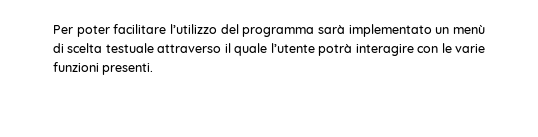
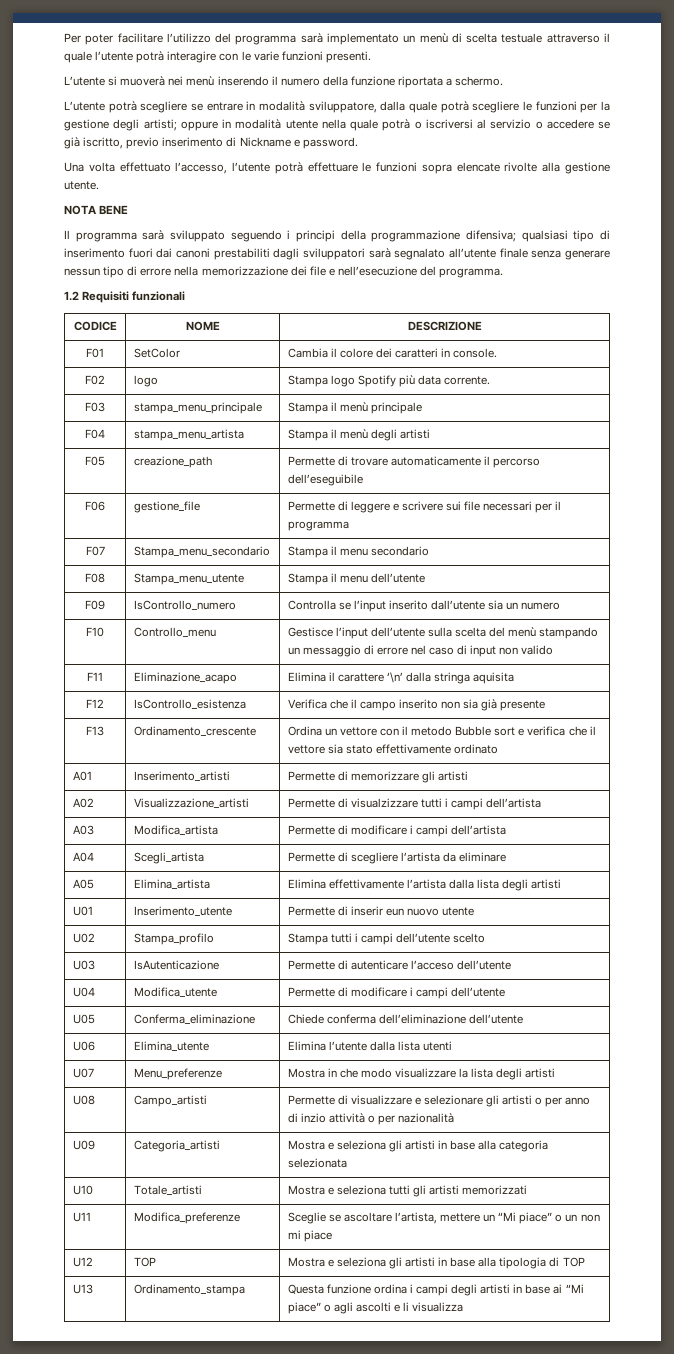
+ L’utente si muoverà nei menù inserendo il numero della funzione riportata a schermo.
+ L’utente potrà scegliere se entrare in modalità sviluppatore, dalla quale potrà scegliere le funzioni per la gestione degli artisti; oppure in modalità utente nella quale potrà o iscriversi al servizio o accedere se già iscritto, previo inserimento di Nickname e password.
+ Una volta effettuato l’accesso, l’utente potrà effettuare le funzioni sopra elencate rivolte alla gestione utente.
+ NOTA BENE
+ Il programma sarà sviluppato seguendo i principi della programmazione difensiva; qualsiasi tipo di inserimento fuori dai canoni prestabiliti dagli sviluppatori sarà segnalato all’utente finale senza generare nessun tipo di errore nella memorizzazione dei file e nell’esecuzione del programma.
+ 1.2 Requisiti funzionali
+ CODICE | NOME | DESCRIZIONE
+ F01 | SetColor | Cambia il colore dei caratteri in console.
+ F02 | logo | Stampa logo Spotify più data corrente.
+ F03 | stampa_menu_principale | Stampa il menù principale
+ F04 | stampa_menu_artista | Stampa il menù degli artisti
+ F05 | creazione_path | Permette di trovare automaticamente il percorso dell’eseguibile
+ F06 | gestione_file | Permette di leggere e scrivere sui file necessari per il programma
+ F07 | Stampa_menu_secondario | Stampa il menu secondario
+ F08 | Stampa_menu_utente | Stampa il menu dell’utente
+ F09 | IsControllo_numero | Controlla se l’input inserito dall’utente sia un numero
+ F10 | Controllo_menu | Gestisce l’input dell’utente sulla scelta del menù stampando un messaggio di errore nel caso di input non valido
+ F11 | Eliminazione_acapo | Elimina il carattere ‘\n’ dalla stringa aquisita
+ F12 | IsControllo_esistenza | Verifica che il campo inserito non sia già presente
+ F13 | Ordinamento_crescente | Ordina un vettore con il metodo Bubble sort e verifica che il vettore sia stato effettivamente ordinato
+ A01 | Inserimento_artisti | Permette di memorizzare gli artisti
+ A02 | Visualizzazione_artisti | Permette di visualzizzare tutti i campi dell’artista
+ A03 | Modifica_artista | Permette di modificare i campi dell’artista
+ A04 | Scegli_artista | Permette di scegliere l’artista da eliminare
+ A05 | Elimina_artista | Elimina effettivamente l’artista dalla lista degli artisti
+ U01 | Inserimento_utente | Permette di inserir eun nuovo utente
+ U02 | Stampa_profilo | Stampa tutti i campi dell’utente scelto
+ U03 | IsAutenticazione | Permette di autenticare l’acceso dell’utente
+ U04 | Modifica_utente | Permette di modificare i campi dell’utente
+ U05 | Conferma_eliminazione | Chiede conferma dell’eliminazione dell’utente
+ U06 | Elimina_utente | Elimina l’utente dalla lista utenti
+ U07 | Menu_preferenze | Mostra in che modo visualizzare la lista degli artisti
+ U08 | Campo_artisti | Permette di visualizzare e selezionare gli artisti o per anno di inzio attività o per nazionalità
+ U09 | Categoria_artisti | Mostra e seleziona gli artisti in base alla categoria selezionata
+ U10 | Totale_artisti | Mostra e seleziona tutti gli artisti memorizzati
+ U11 | Modifica_preferenze | Sceglie se ascoltare l’artista, mettere un “Mi piace” o un non mi piace
+ U12 | TOP | Mostra e seleziona gli artisti in base alla tipologia di TOP
+ U13 | Ordinamento_stampa | Questa funzione ordina i campi degli artisti in base ai “Mi piace” o agli ascolti e li visualizza

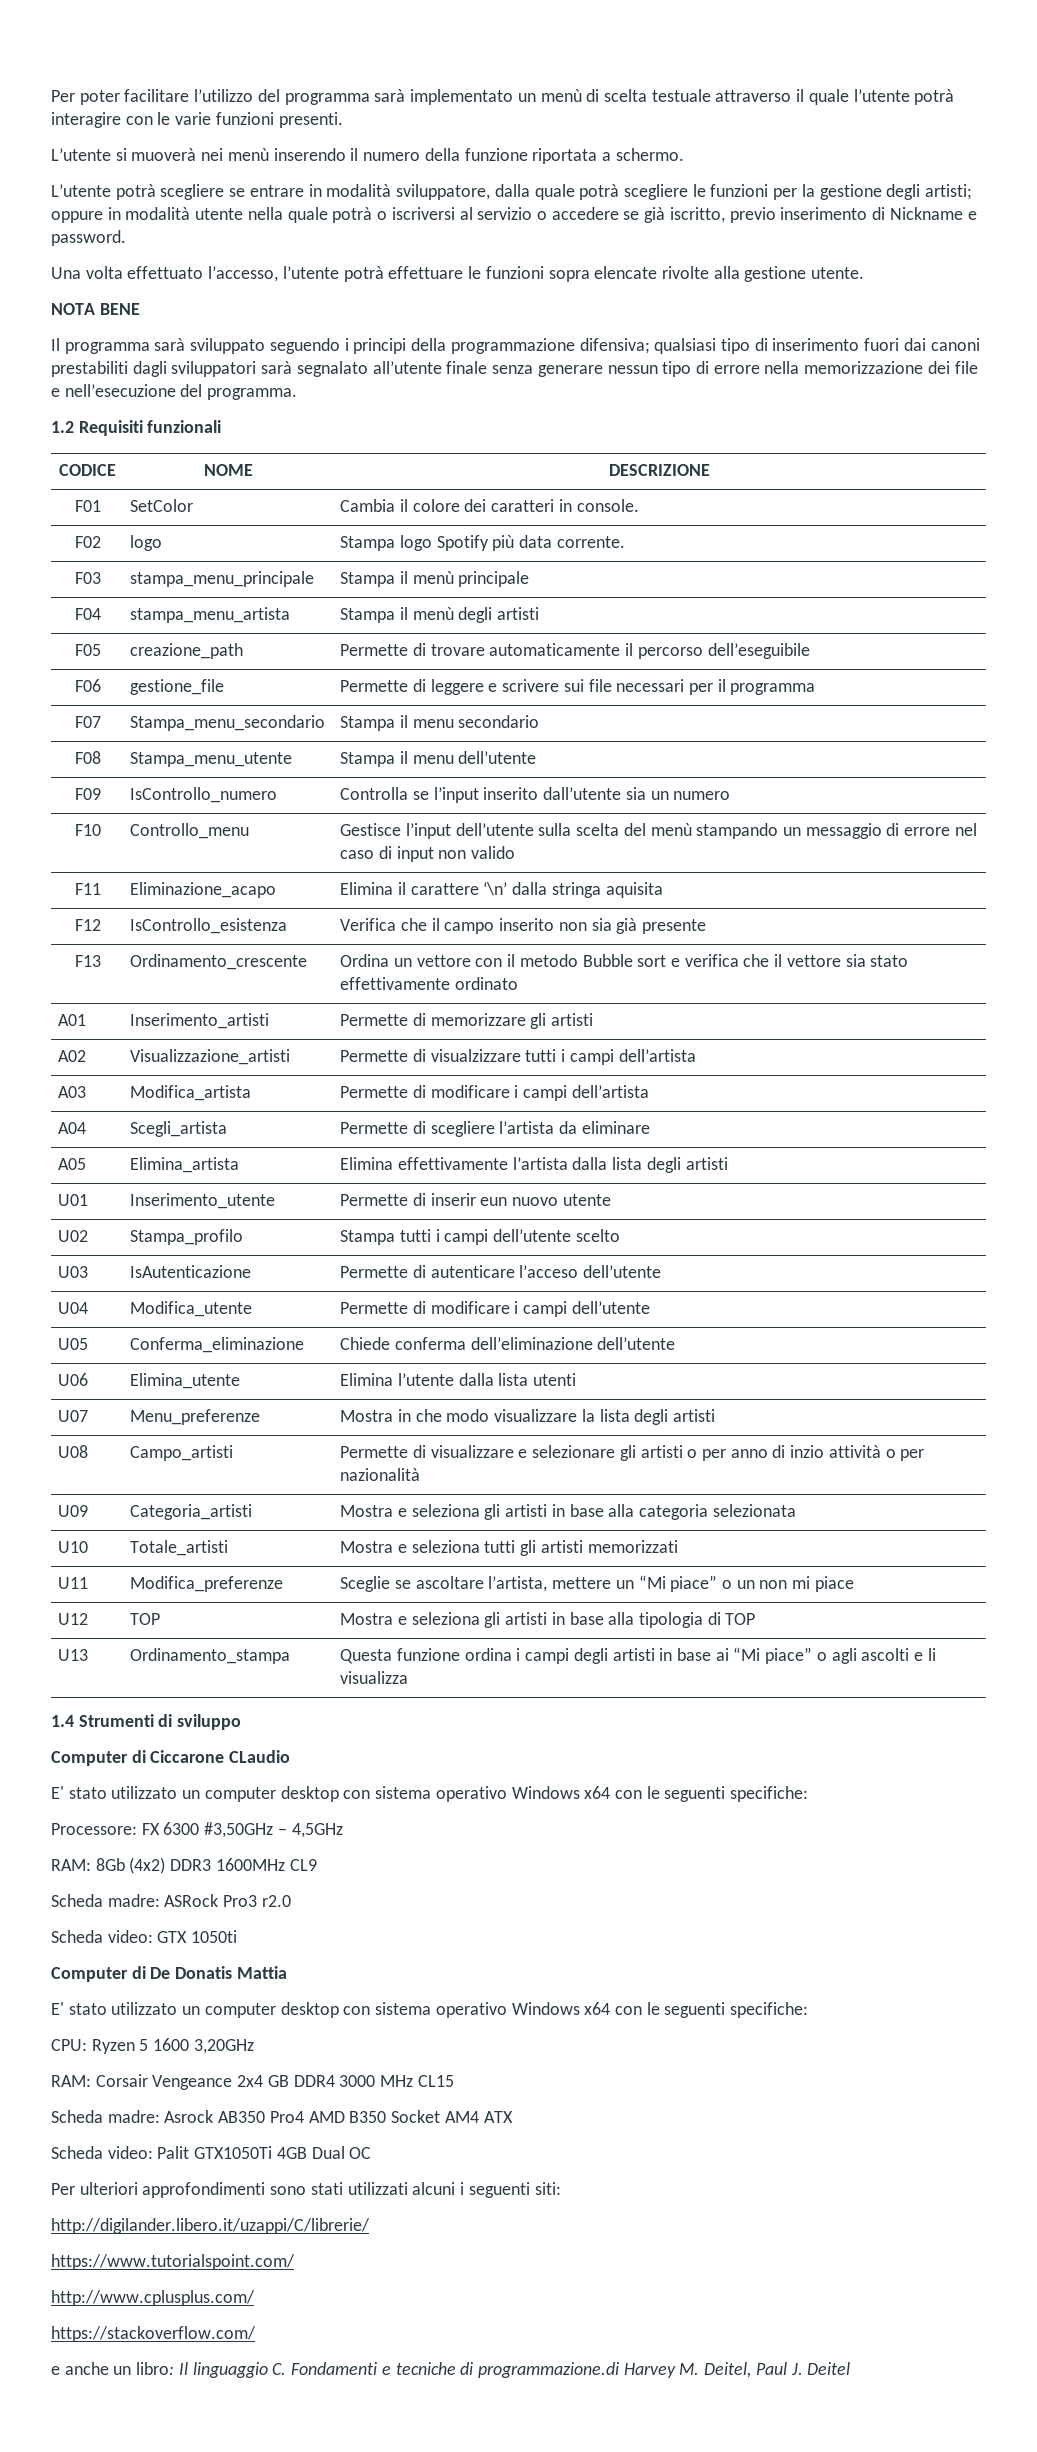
+ 1.4 Strumenti di sviluppo
+ Computer di Ciccarone CLaudio
+ E' stato utilizzato un computer desktop con sistema operativo Windows x64 con le seguenti specifiche:
+ Processore: FX 6300 #3,50GHz – 4,5GHz
+ RAM: 8Gb (4x2) DDR3 1600MHz CL9
+ Scheda madre: ASRock Pro3 r2.0
+ Scheda video: GTX 1050ti
+ Computer di De Donatis Mattia
+ E' stato utilizzato un computer desktop con sistema operativo Windows x64 con le seguenti specifiche:
+ CPU: Ryzen 5 1600 3,20GHz
+ RAM: Corsair Vengeance 2x4 GB DDR4 3000 MHz CL15
+ Scheda madre: Asrock AB350 Pro4 AMD B350 Socket AM4 ATX
+ Scheda video: Palit GTX1050Ti 4GB Dual OC
+ Per ulteriori approfondimenti sono stati utilizzati alcuni i seguenti siti:
+ http://digilander.libero.it/uzappi/C/librerie/
+ https://www.tutorialspoint.com/
+ http://www.cplusplus.com/
+ https://stackoverflow.com/
+ e anche un libro: Il linguaggio C. Fondamenti e tecniche di programmazione.di Harvey M. Deitel, Paul J. Deitel

